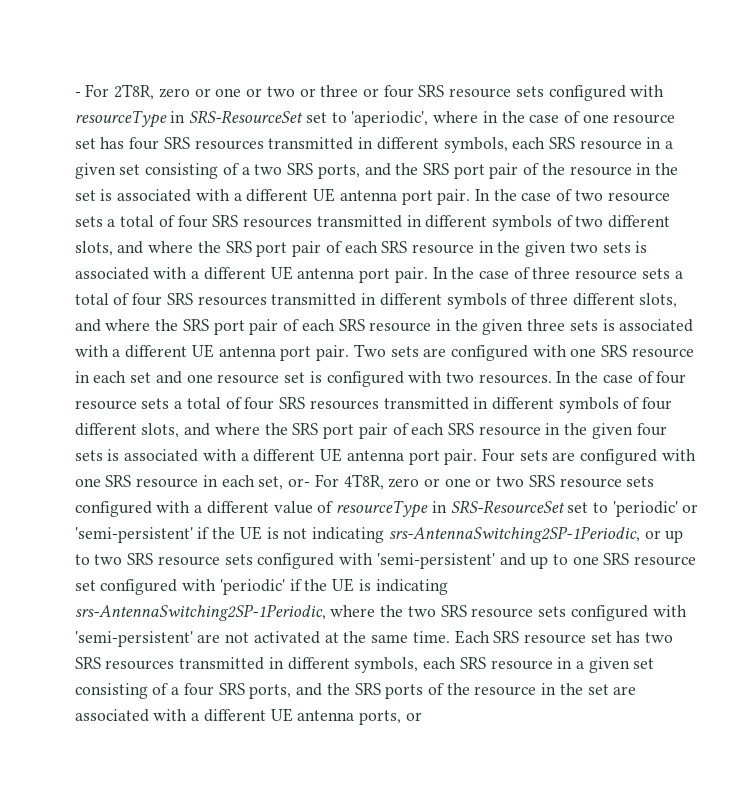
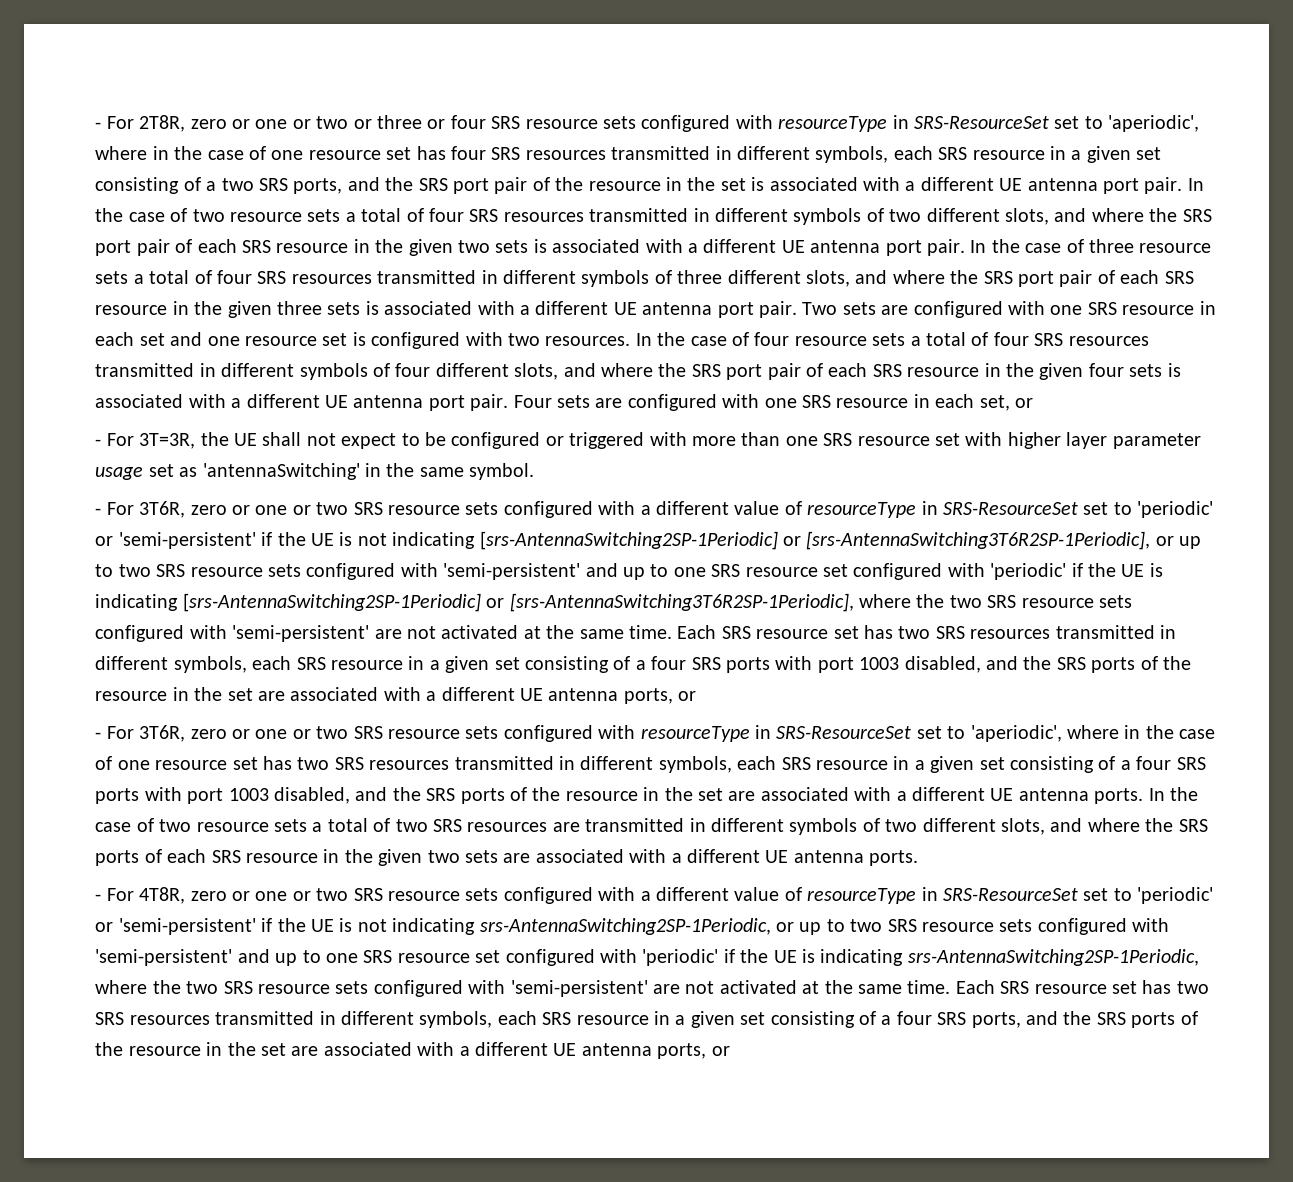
- Four sets are configured with one SRS resource in each set, or- For 4T8R, zero or one or two SRS resource sets configured with a different value of resourceType in SRS-ResourceSet set to 'periodic' or 'semi-persistent' if the UE is not indicating srs-AntennaSwitching2SP-1Periodic, or up to two SRS resource sets configured with 'semi-persistent' and up to one SRS resource set configured with 'periodic' if the UE is indicating srs-AntennaSwitching2SP-1Periodic, where the two SRS resource sets configured with 'semi-persistent' are not activated at the same time.
+ Four sets are configured with one SRS resource in each set, or
+ - For 3T=3R, the UE shall not expect to be configured or triggered with more than one SRS resource set with higher layer parameter usage set as 'antennaSwitching' in the same symbol.
+ - For 3T6R, zero or one or two SRS resource sets configured with a different value of resourceType in SRS-ResourceSet set to 'periodic' or 'semi-persistent' if the UE is not indicating [srs-AntennaSwitching2SP-1Periodic] or [srs-AntennaSwitching3T6R2SP-1Periodic], or up to two SRS resource sets configured with 'semi-persistent' and up to one SRS resource set configured with 'periodic' if the UE is indicating [srs-AntennaSwitching2SP-1Periodic] or [srs-AntennaSwitching3T6R2SP-1Periodic], where the two SRS resource sets configured with 'semi-persistent' are not activated at the same time. Each SRS resource set has two SRS resources transmitted in different symbols, each SRS resource in a given set consisting of a four SRS ports with port 1003 disabled, and the SRS ports of the resource in the set are associated with a different UE antenna ports, or
+ - For 3T6R, zero or one or two SRS resource sets configured with resourceType in SRS-ResourceSet set to 'aperiodic', where in the case of one resource set has two SRS resources transmitted in different symbols, each SRS resource in a given set consisting of a four SRS ports with port 1003 disabled, and the SRS ports of the resource in the set are associated with a different UE antenna ports. In the case of two resource sets a total of two SRS resources are transmitted in different symbols of two different slots, and where the SRS ports of each SRS resource in the given two sets are associated with a different UE antenna ports.
+ - For 4T8R, zero or one or two SRS resource sets configured with a different value of resourceType in SRS-ResourceSet set to 'periodic' or 'semi-persistent' if the UE is not indicating srs-AntennaSwitching2SP-1Periodic, or up to two SRS resource sets configured with 'semi-persistent' and up to one SRS resource set configured with 'periodic' if the UE is indicating srs-AntennaSwitching2SP-1Periodic, where the two SRS resource sets configured with 'semi-persistent' are not activated at the same time.

